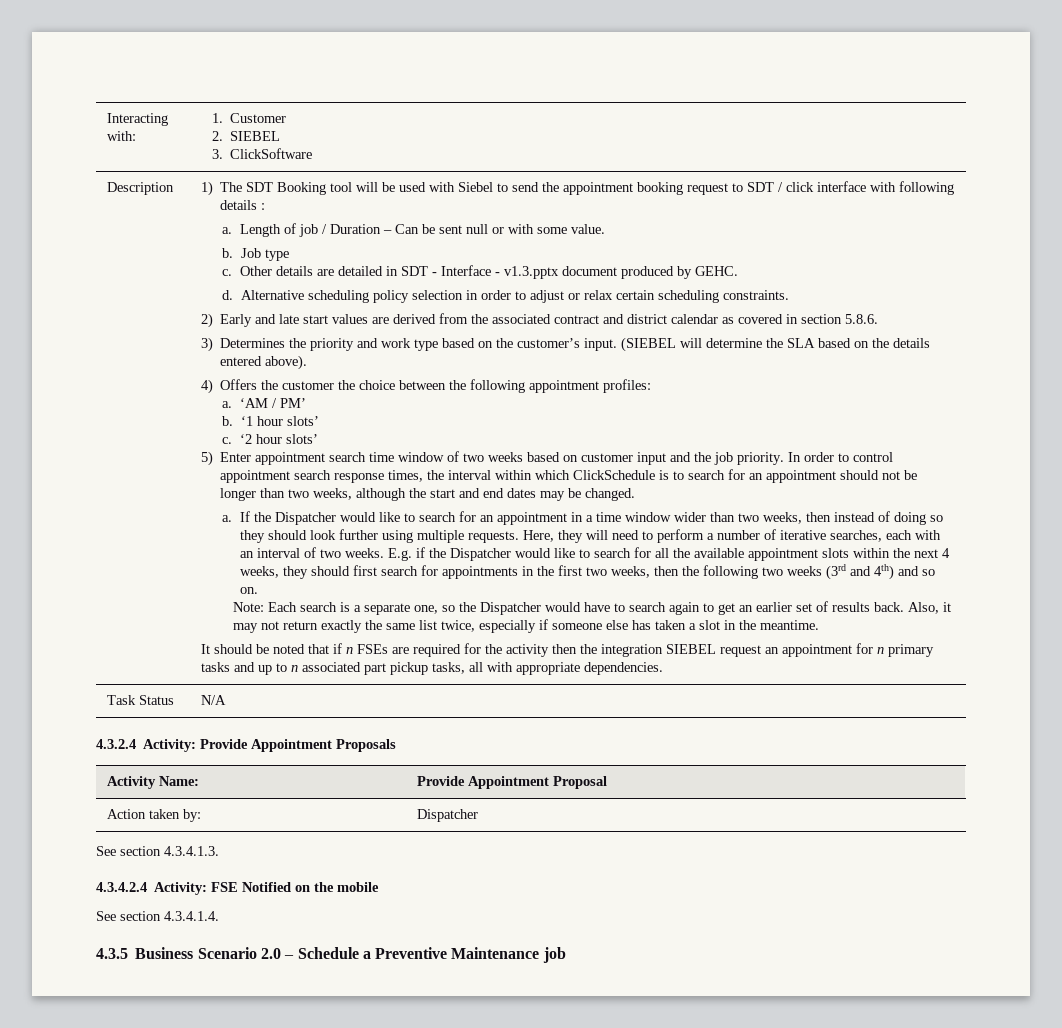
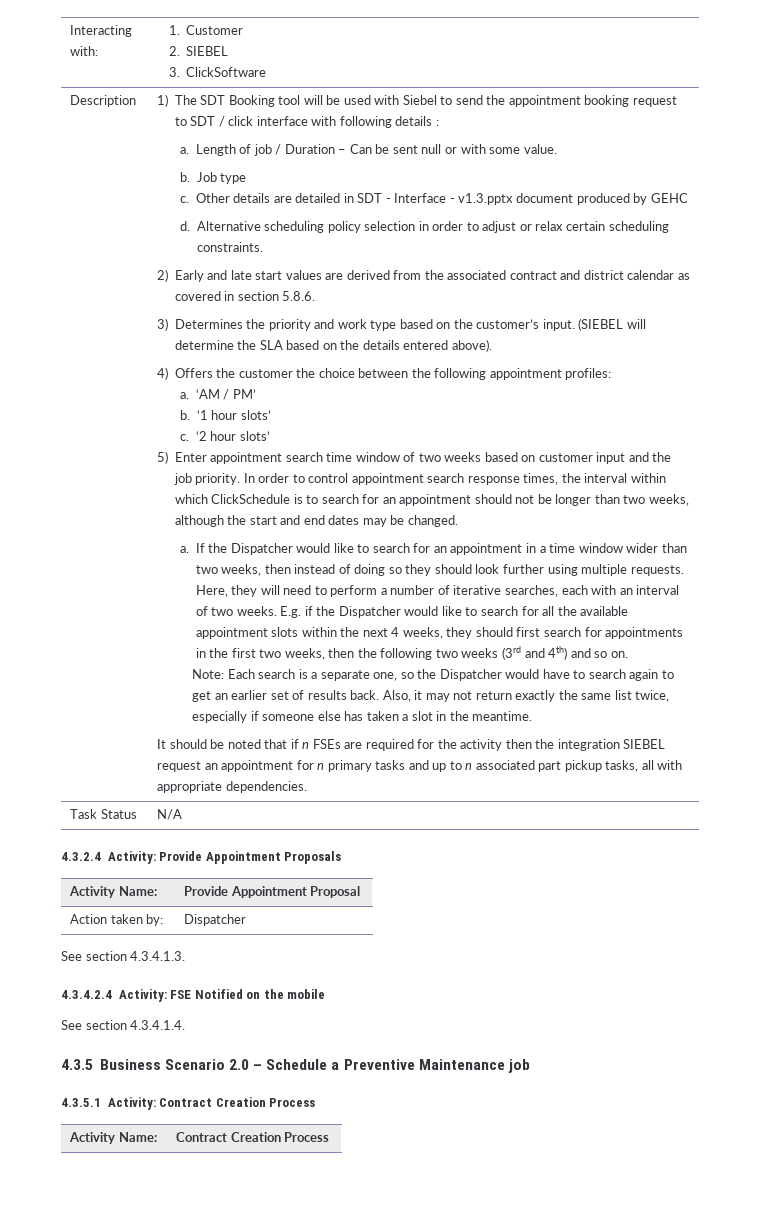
- Other details are detailed in SDT - Interface - v1.3.pptx document produced by GEHC.
+ Other details are detailed in SDT - Interface - v1.3.pptx document produced by GEHC
+ 4.3.5.1 Activity: Contract Creation Process
+ Activity Name: | Contract Creation Process

